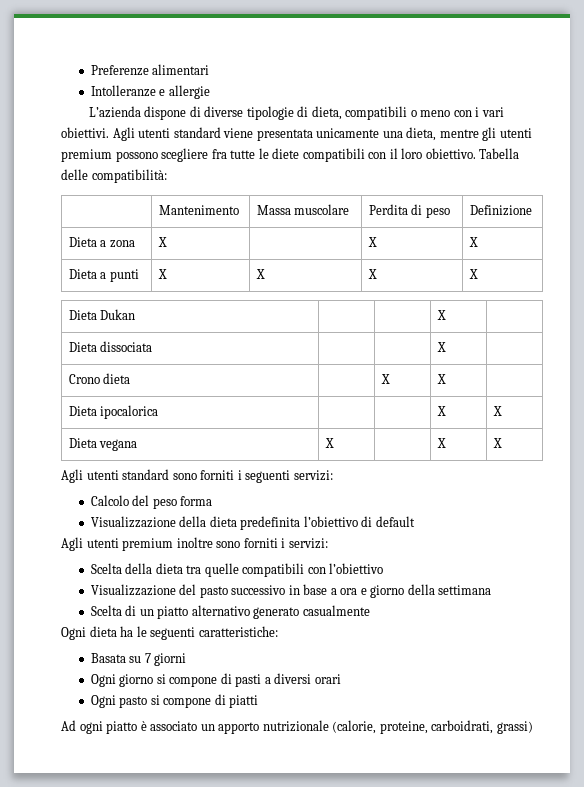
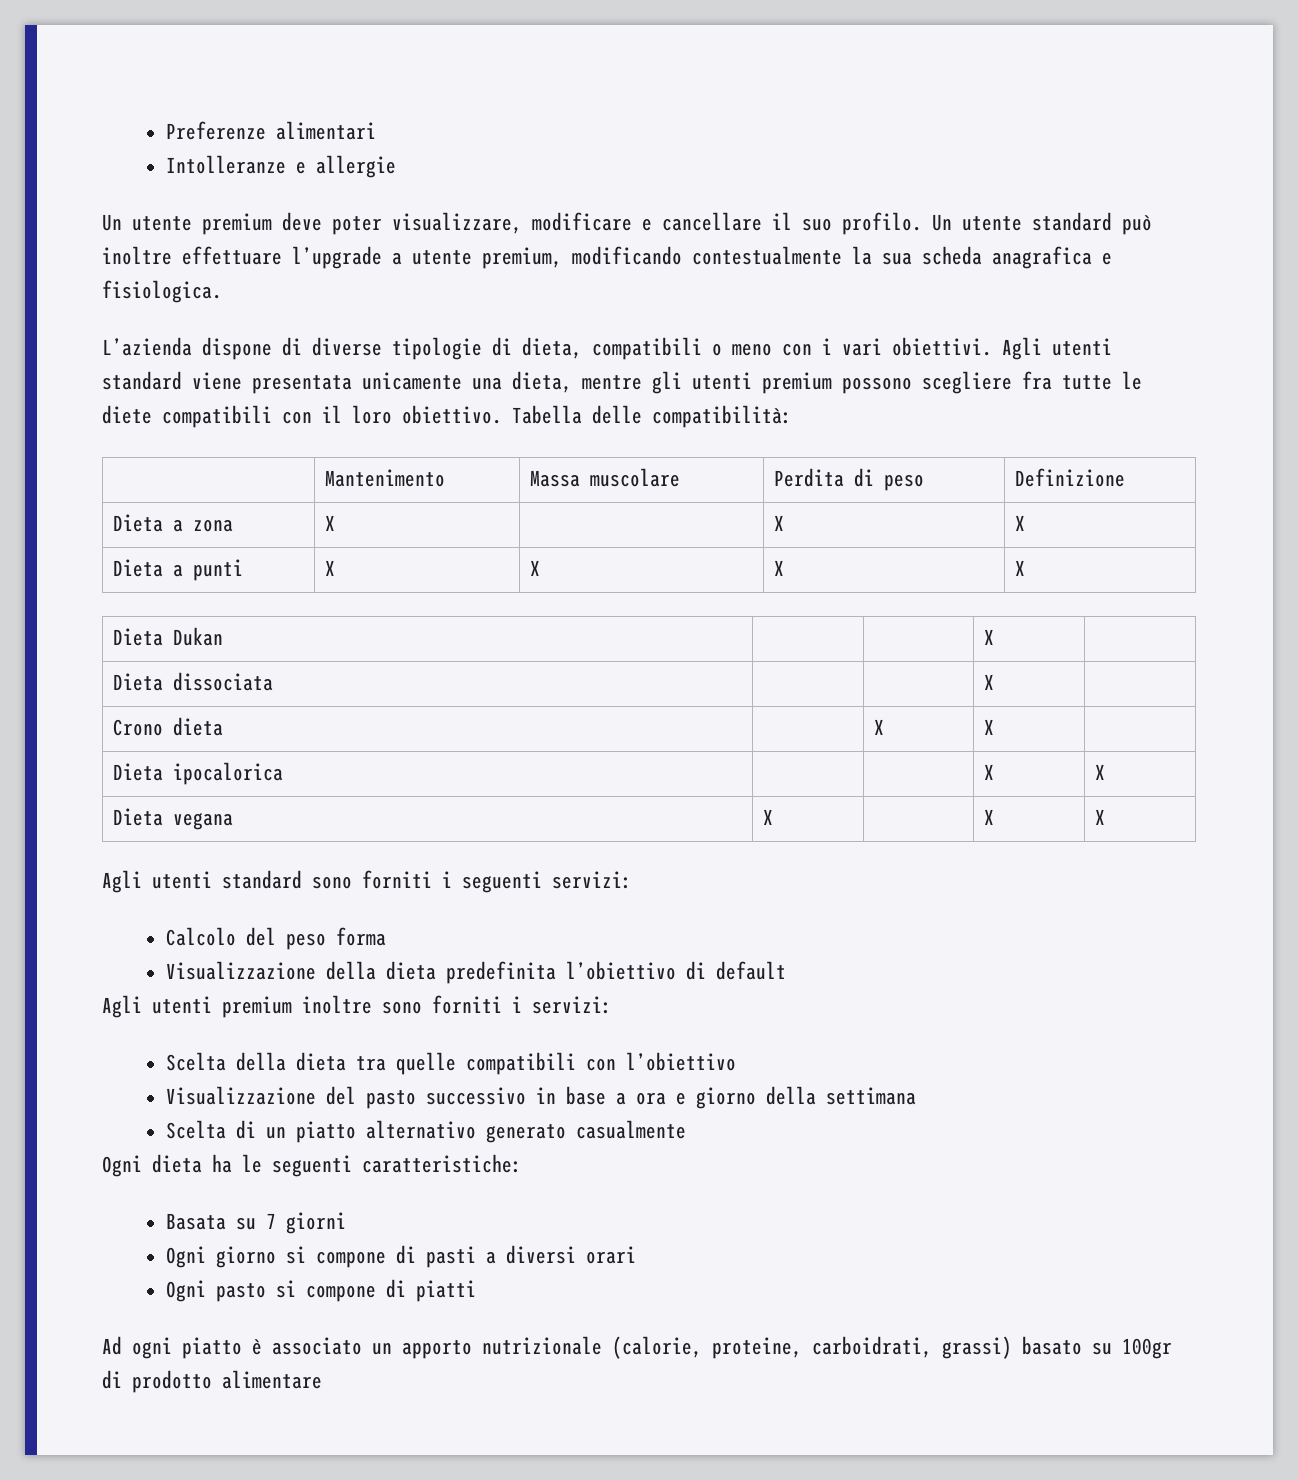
+ Un utente premium deve poter visualizzare, modificare e cancellare il suo profilo. Un utente standard può inoltre effettuare l’upgrade a utente premium, modificando contestualmente la sua scheda anagrafica e fisiologica.
- Ad ogni piatto è associato un apporto nutrizionale (calorie, proteine, carboidrati, grassi)
+ Ad ogni piatto è associato un apporto nutrizionale (calorie, proteine, carboidrati, grassi) basato su 100gr di prodotto alimentare

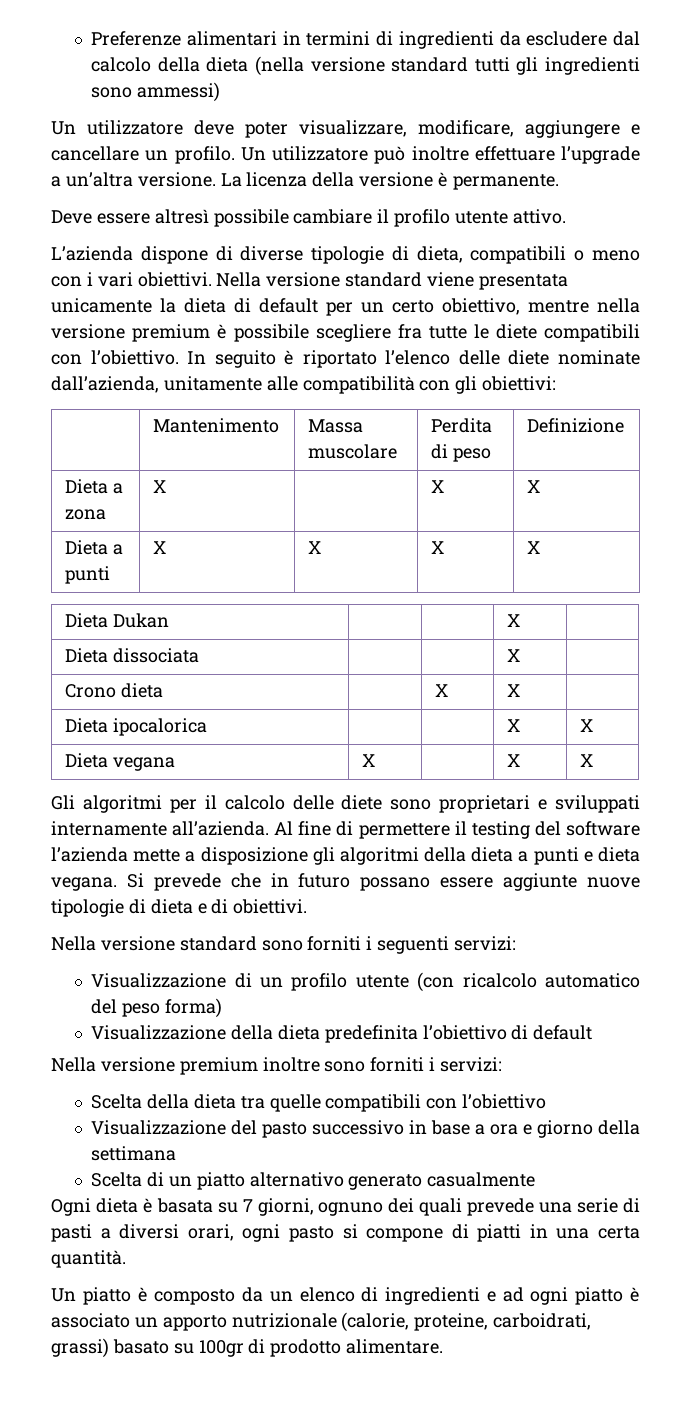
- Preferenze alimentari
- Intolleranze e allergie
- Un utente premium deve poter visualizzare, modificare e cancellare il suo profilo. Un utente standard può inoltre effettuare l’upgrade a utente premium, modificando contestualmente la sua scheda anagrafica e fisiologica.
+ Preferenze alimentari in termini di ingredienti da escludere dal calcolo della dieta (nella versione standard tutti gli ingredienti sono ammessi)
+ Un utilizzatore deve poter visualizzare, modificare, aggiungere e cancellare un profilo. Un utilizzatore può inoltre effettuare l’upgrade a un’altra versione. La licenza della versione è permanente.
+ Deve essere altresì possibile cambiare il profilo utente attivo.
- Agli utenti standard viene presentata unicamente una dieta, mentre gli utenti premium possono scegliere fra tutte le diete compatibili con il loro obiettivo. Tabella delle compatibilità:
+ Nella versione standard viene presentata unicamente la dieta di default per un certo obiettivo, mentre nella versione premium è possibile scegliere fra tutte le diete compatibili con l’obiettivo. In seguito è riportato l’elenco delle diete nominate dall’azienda, unitamente alle compatibilità con gli obiettivi:
- Agli utenti standard sono forniti i seguenti servizi:
+ Gli algoritmi per il calcolo delle diete sono proprietari e sviluppati internamente all’azienda. Al fine di permettere il testing del software l’azienda mette a disposizione gli algoritmi della dieta a punti e dieta vegana. Si prevede che in futuro possano essere aggiunte nuove tipologie di dieta e di obiettivi.
+ Nella versione standard sono forniti i seguenti servizi:
- Calcolo del peso forma
+ Visualizzazione di un profilo utente (con ricalcolo automatico del peso forma)
- Agli utenti premium inoltre sono forniti i servizi:
+ Nella versione premium inoltre sono forniti i servizi:
- Ogni dieta ha le seguenti caratteristiche:
- Basata su 7 giorni
- Ogni giorno si compone di pasti a diversi orari
- Ogni pasto si compone di piatti
- Ad ogni piatto è associato un apporto nutrizionale (calorie, proteine, carboidrati, grassi) basato su 100gr di prodotto alimentare
+ Ogni dieta è basata su 7 giorni, ognuno dei quali prevede una serie di pasti a diversi orari, ogni pasto si compone di piatti in una certa quantità.
+ Un piatto è composto da un elenco di ingredienti e ad ogni piatto è associato un apporto nutrizionale (calorie, proteine, carboidrati, grassi) basato su 100gr di prodotto alimentare.

